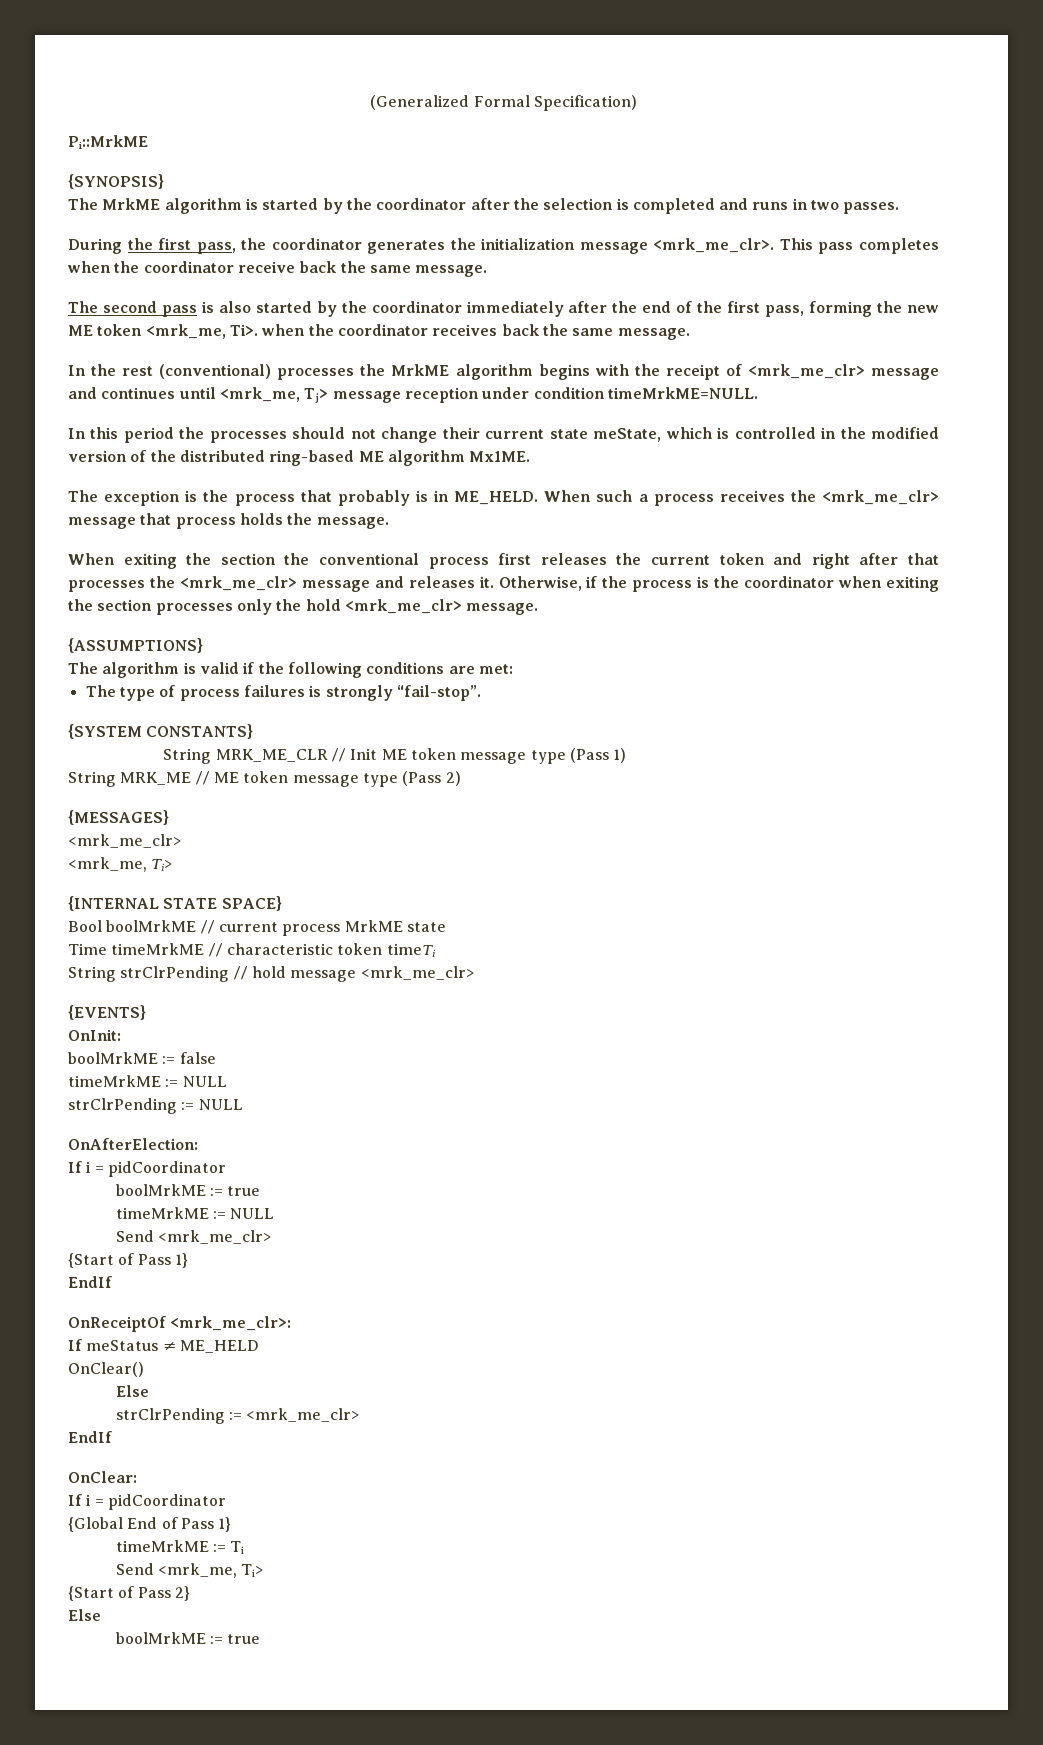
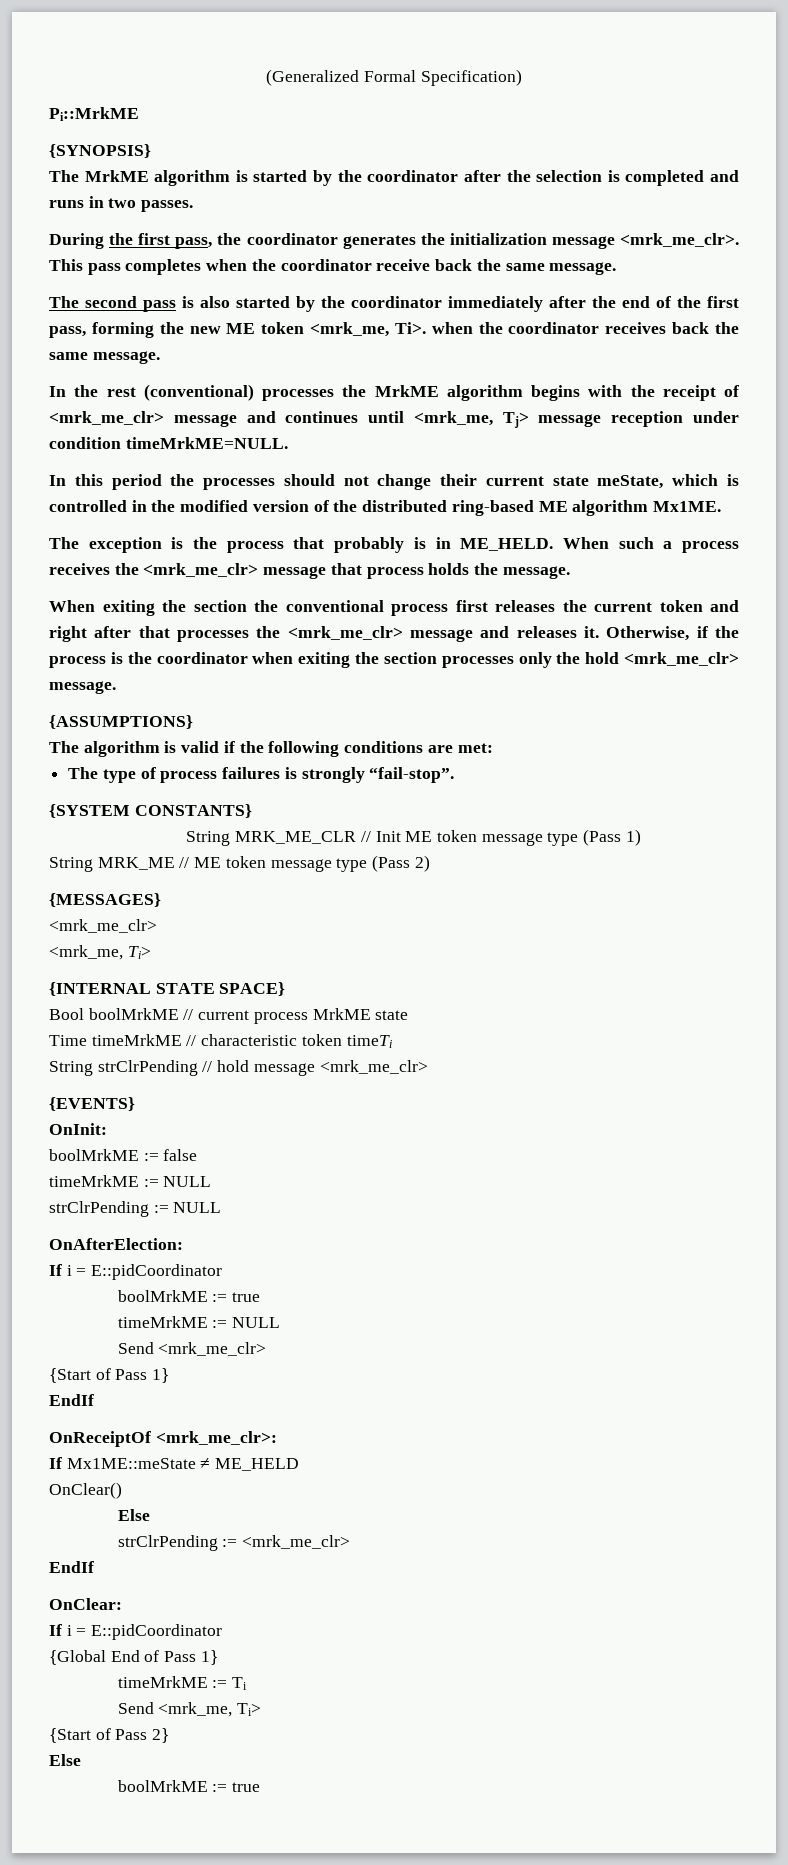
  OnAfterElection:
- If i = pidCoordinator
+ If i = Е::pidCoordinator
- If meStatus ≠ ME_HELD
+ If Mx1ME::meStatе ≠ ME_HELD
  OnClear:
- If i = pidCoordinator
+ If i = Е::pidCoordinator

